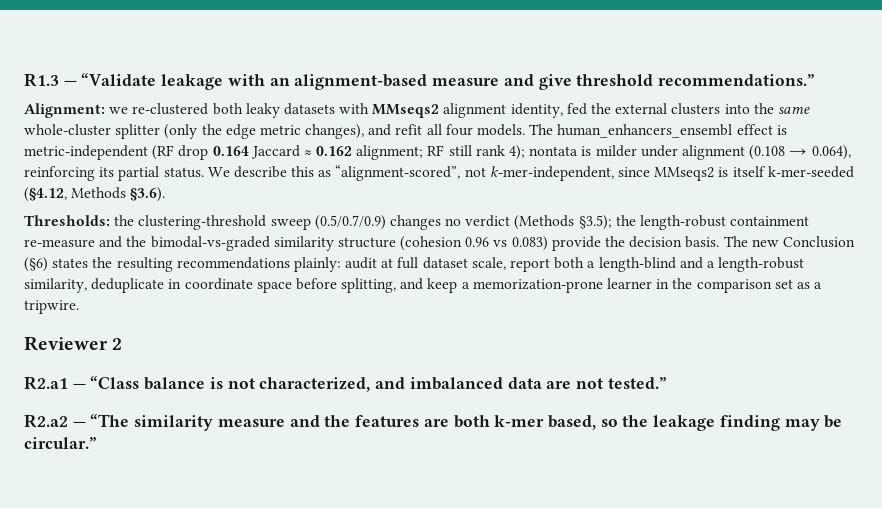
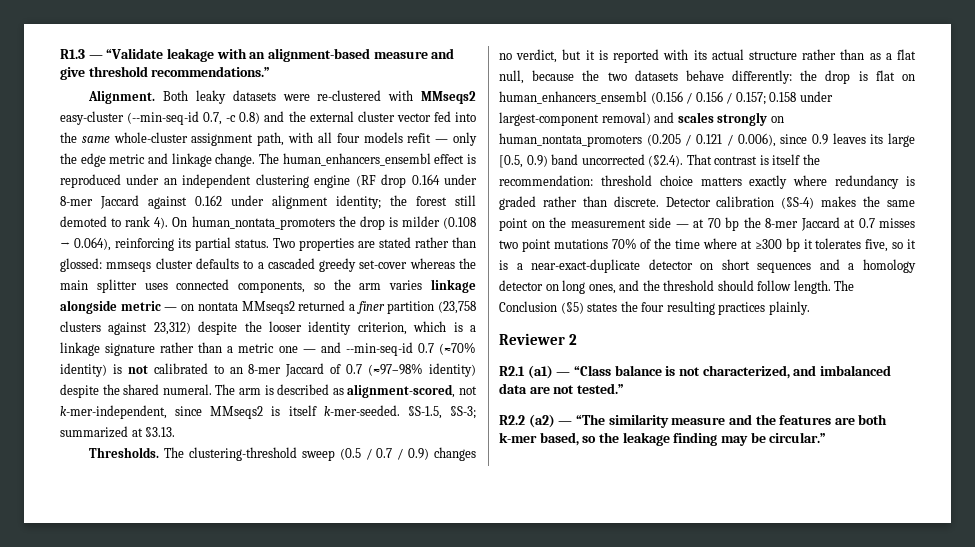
- Alignment: we re-clustered both leaky datasets with MMseqs2 alignment identity, fed the external clusters into the same whole-cluster splitter (only the edge metric changes), and refit all four models. The human_enhancers_ensembl effect is metric-independent (RF drop 0.164 Jaccard ≈ 0.162 alignment; RF still rank 4); nontata is milder under alignment (0.108 → 0.064), reinforcing its partial status.
+ Alignment. Both leaky datasets were re-clustered with MMseqs2 easy-cluster (--min-seq-id 0.7, -c 0.8) and the external cluster vector fed into the same whole-cluster assignment path, with all four models refit — only the edge metric and linkage change. The human_enhancers_ensembl effect is reproduced under an independent clustering engine (RF drop 0.164 under 8-mer Jaccard against 0.162 under alignment identity; the forest still demoted to rank 4). On human_nontata_promoters the drop is milder (0.108 → 0.064), reinforcing its partial status.
- We describe this as “alignment-scored”, not k-mer-independent, since MMseqs2 is itself k-mer-seeded (§4.12, Methods §3.6).
- Thresholds: the clustering-threshold sweep (0.5/0.7/0.9) changes no verdict (Methods §3.5); the length-robust containment re-measure and the bimodal-vs-graded similarity structure (cohesion 0.96 vs 0.083) provide the decision basis. The new Conclusion (§6) states the resulting recommendations plainly: audit at full dataset scale, report both a length-blind and a length-robust similarity, deduplicate in coordinate space before splitting, and keep a memorization-prone learner in the comparison set as a tripwire.
+ Two properties are stated rather than glossed: mmseqs cluster defaults to a cascaded greedy set-cover whereas the main splitter uses connected components, so the arm varies linkage alongside metric — on nontata MMseqs2 returned a finer partition (23,758 clusters against 23,312) despite the looser identity criterion, which is a linkage signature rather than a metric one — and --min-seq-id 0.7 (≈70% identity) is not calibrated to an 8-mer Jaccard of 0.7 (≈97–98% identity) despite the shared numeral. The arm is described as alignment-scored, not k-mer-independent, since MMseqs2 is itself k-mer-seeded. §S-1.5, §S-3; summarized at §3.13.
+ Thresholds. The clustering-threshold sweep (0.5 / 0.7 / 0.9) changes no verdict, but it is reported with its actual structure rather than as a flat null, because the two datasets behave differently: the drop is flat on human_enhancers_ensembl (0.156 / 0.156 / 0.157; 0.158 under largest-component removal) and scales strongly on human_nontata_promoters (0.205 / 0.121 / 0.006), since 0.9 leaves its large [0.5, 0.9) band uncorrected (§2.4). That contrast is itself the recommendation: threshold choice matters exactly where redundancy is graded rather than discrete. Detector calibration (§S-4) makes the same point on the measurement side — at 70 bp the 8-mer Jaccard at 0.7 misses two point mutations 70% of the time where at ≥300 bp it tolerates five, so it is a near-exact-duplicate detector on short sequences and a homology detector on long ones, and the threshold should follow length. The Conclusion (§5) states the four resulting practices plainly.
- R2.a1 — “Class balance is not characterized, and imbalanced data are not tested.”
+ R2.1 (a1) — “Class balance is not characterized, and imbalanced data are not tested.”
- R2.a2 — “The similarity measure and the features are both k-mer based, so the leakage finding may be circular.”
+ R2.2 (a2) — “The similarity measure and the features are both k-mer based, so the leakage finding may be circular.”

